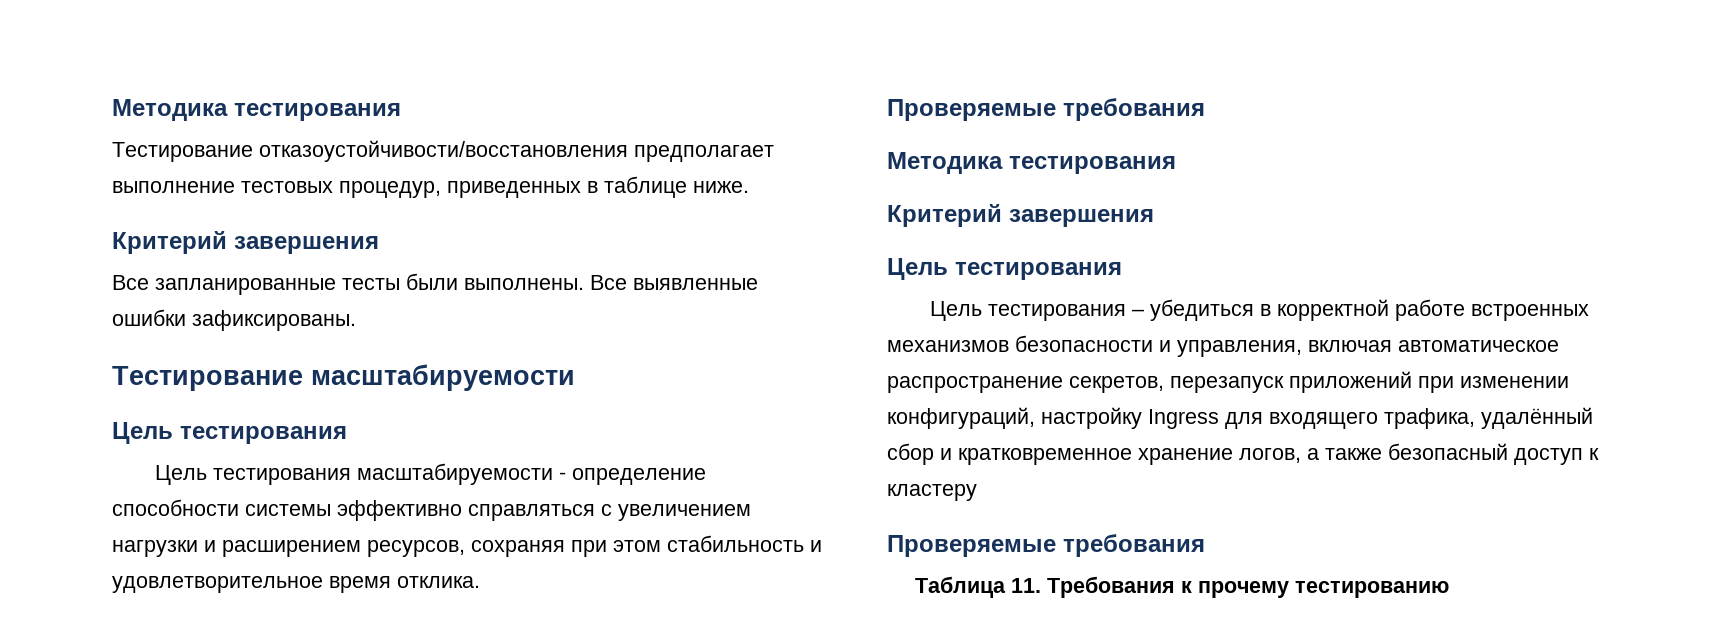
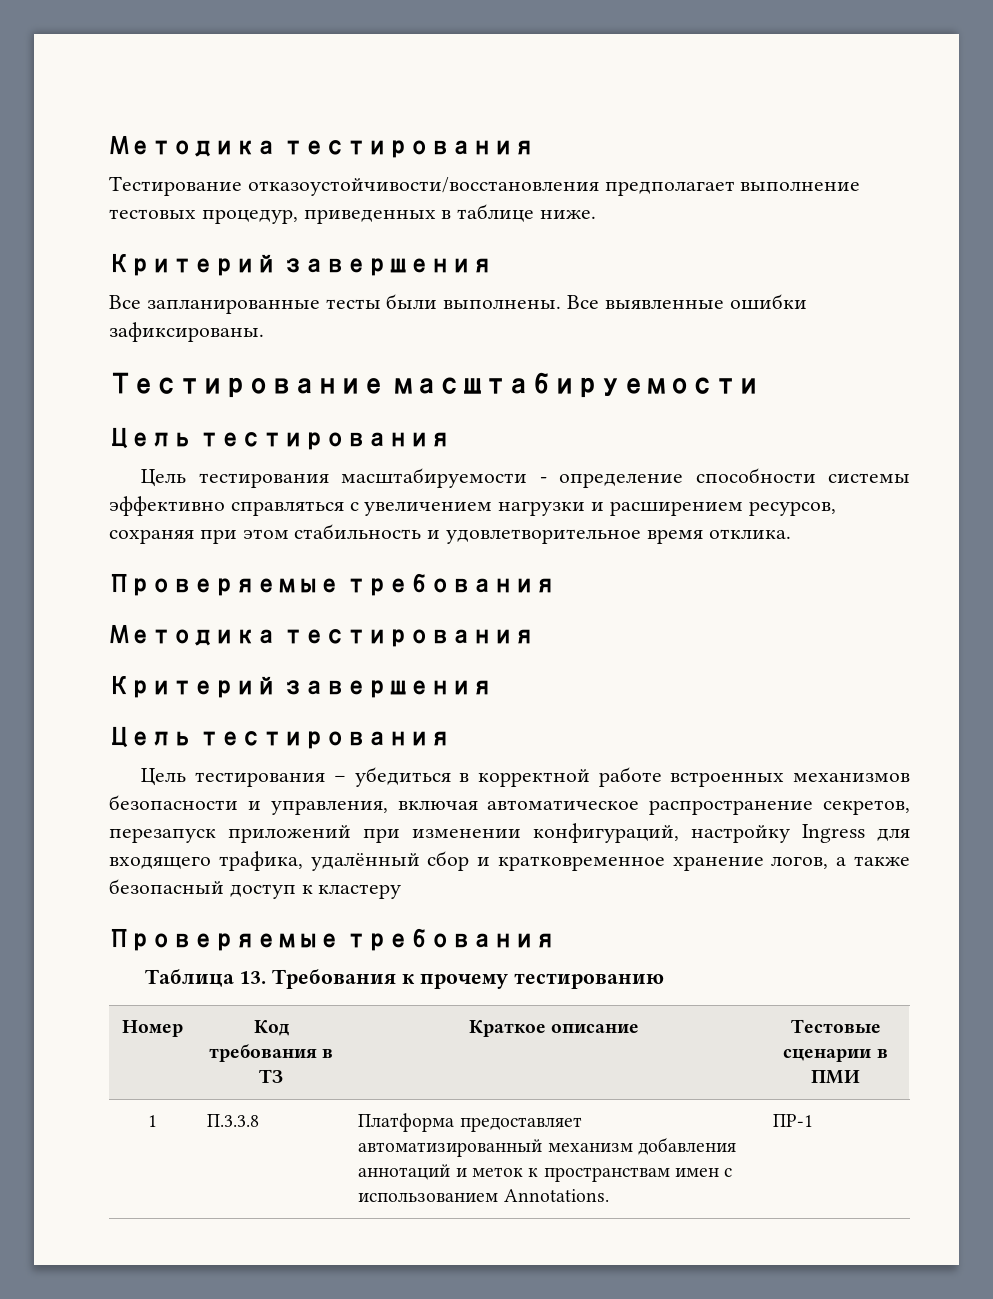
- Таблица 11. Требования к прочему тестированию
+ Таблица 13. Требования к прочему тестированию
+ Номер | Код требования в ТЗ | Краткое описание | Тестовые сценарии в ПМИ
+ 1 | П.3.3.8 | Платформа предоставляет автоматизированный механизм добавления аннотаций и меток к пространствам имен с использованием Annotations. | ПР-1

